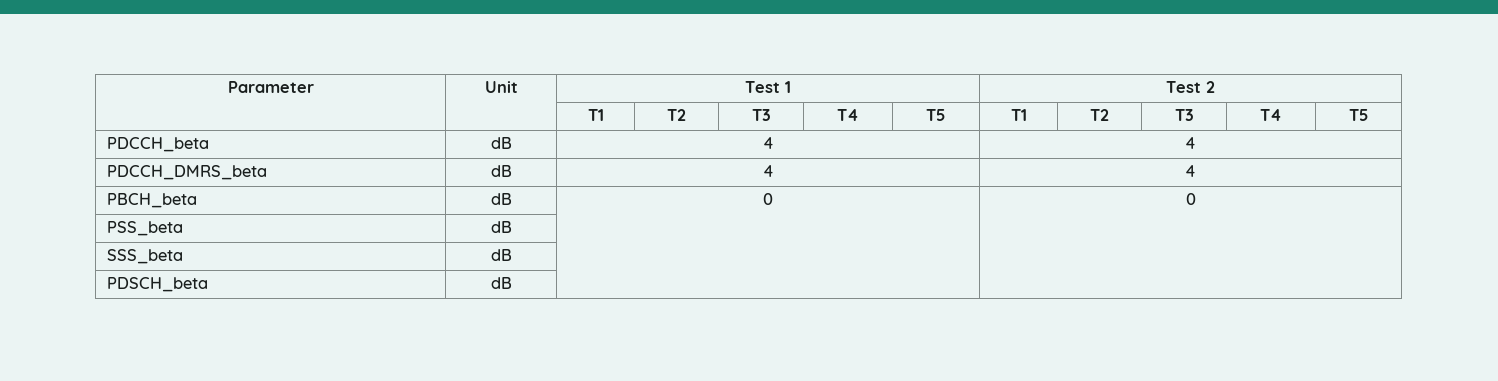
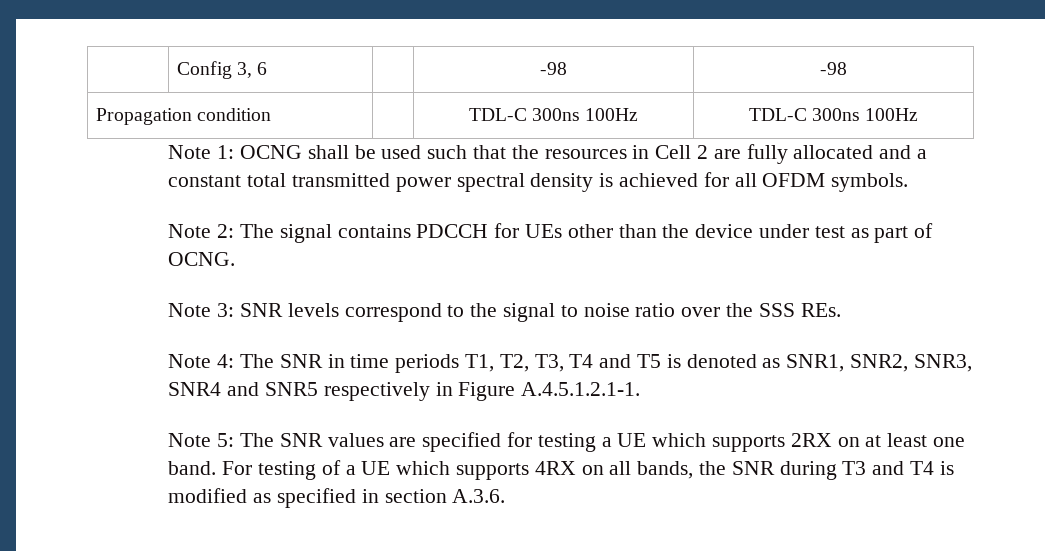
- Parameter | Unit | Test 1 | Test 2
- | | T1 | T2 | T3 | T4 | T5 | T1 | T2 | T3 | T4 | T5
- PDCCH_beta | dB | 4 | 4
- PDCCH_DMRS_beta | dB | 4 | 4
- PBCH_beta | dB | 0 | 0
- PSS_beta | dB | |
- SSS_beta | dB | |
- PDSCH_beta | dB | |
+ | Config 3, 6 | | -98 | -98
+ Propagation condition | | TDL-C 300ns 100Hz | TDL-C 300ns 100Hz
+ Note 1: OCNG shall be used such that the resources in Cell 2 are fully allocated and a constant total transmitted power spectral density is achieved for all OFDM symbols.
+ Note 2: The signal contains PDCCH for UEs other than the device under test as part of OCNG.
+ Note 3: SNR levels correspond to the signal to noise ratio over the SSS REs.
+ Note 4: The SNR in time periods T1, T2, T3, T4 and T5 is denoted as SNR1, SNR2, SNR3, SNR4 and SNR5 respectively in Figure A.4.5.1.2.1-1.
+ Note 5: The SNR values are specified for testing a UE which supports 2RX on at least one band. For testing of a UE which supports 4RX on all bands, the SNR during T3 and T4 is modified as specified in section A.3.6.

